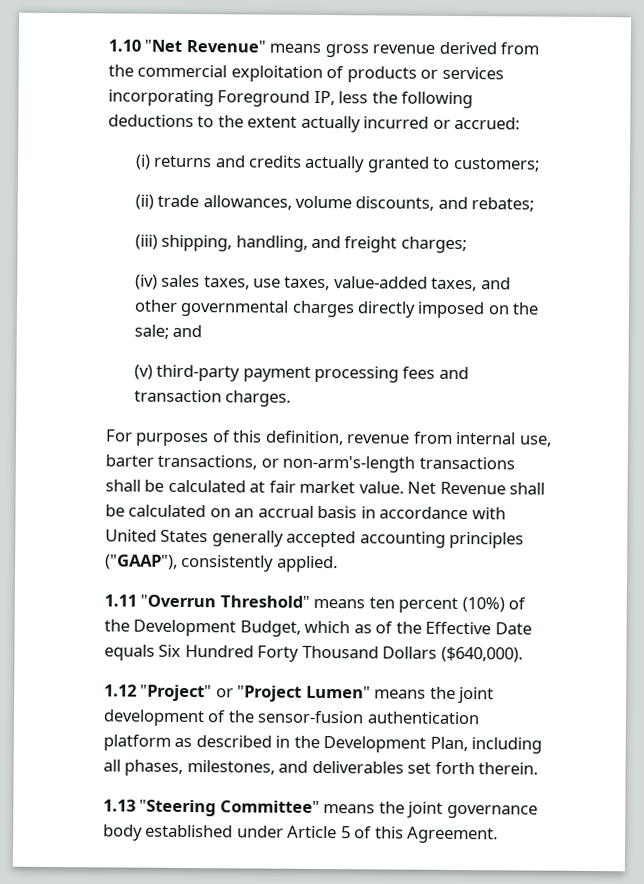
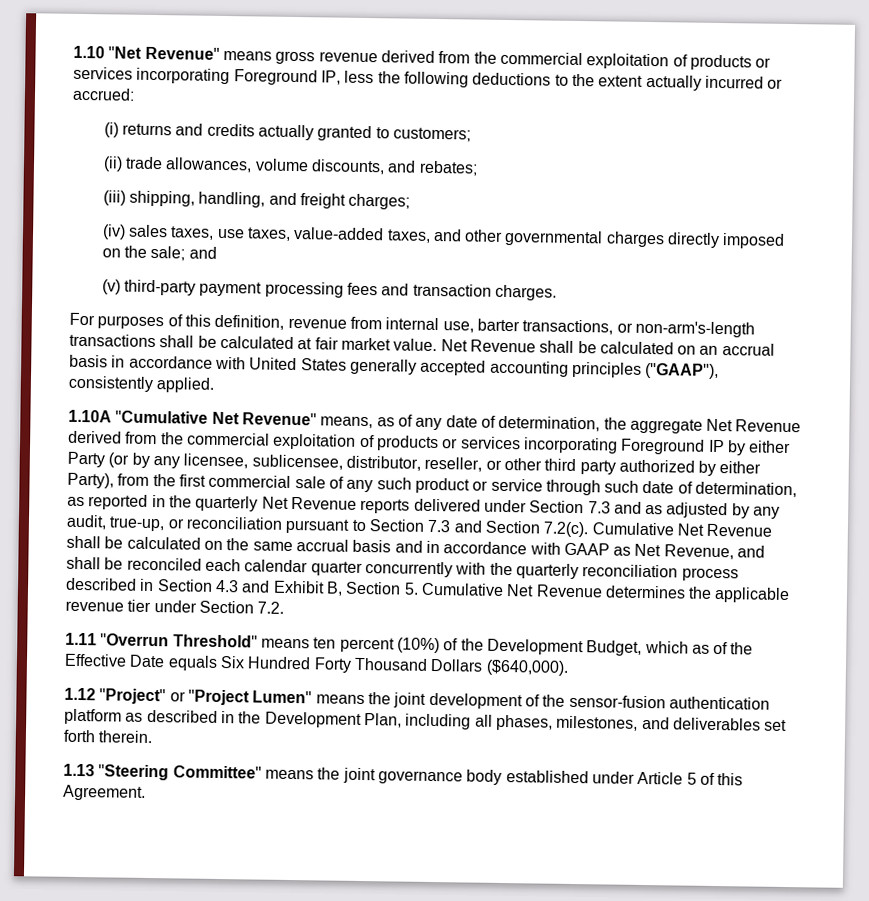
+ 1.10A "Cumulative Net Revenue" means, as of any date of determination, the aggregate Net Revenue derived from the commercial exploitation of products or services incorporating Foreground IP by either Party (or by any licensee, sublicensee, distributor, reseller, or other third party authorized by either Party), from the first commercial sale of any such product or service through such date of determination, as reported in the quarterly Net Revenue reports delivered under Section 7.3 and as adjusted by any audit, true-up, or reconciliation pursuant to Section 7.3 and Section 7.2(c). Cumulative Net Revenue shall be calculated on the same accrual basis and in accordance with GAAP as Net Revenue, and shall be reconciled each calendar quarter concurrently with the quarterly reconciliation process described in Section 4.3 and Exhibit B, Section 5. Cumulative Net Revenue determines the applicable revenue tier under Section 7.2.

